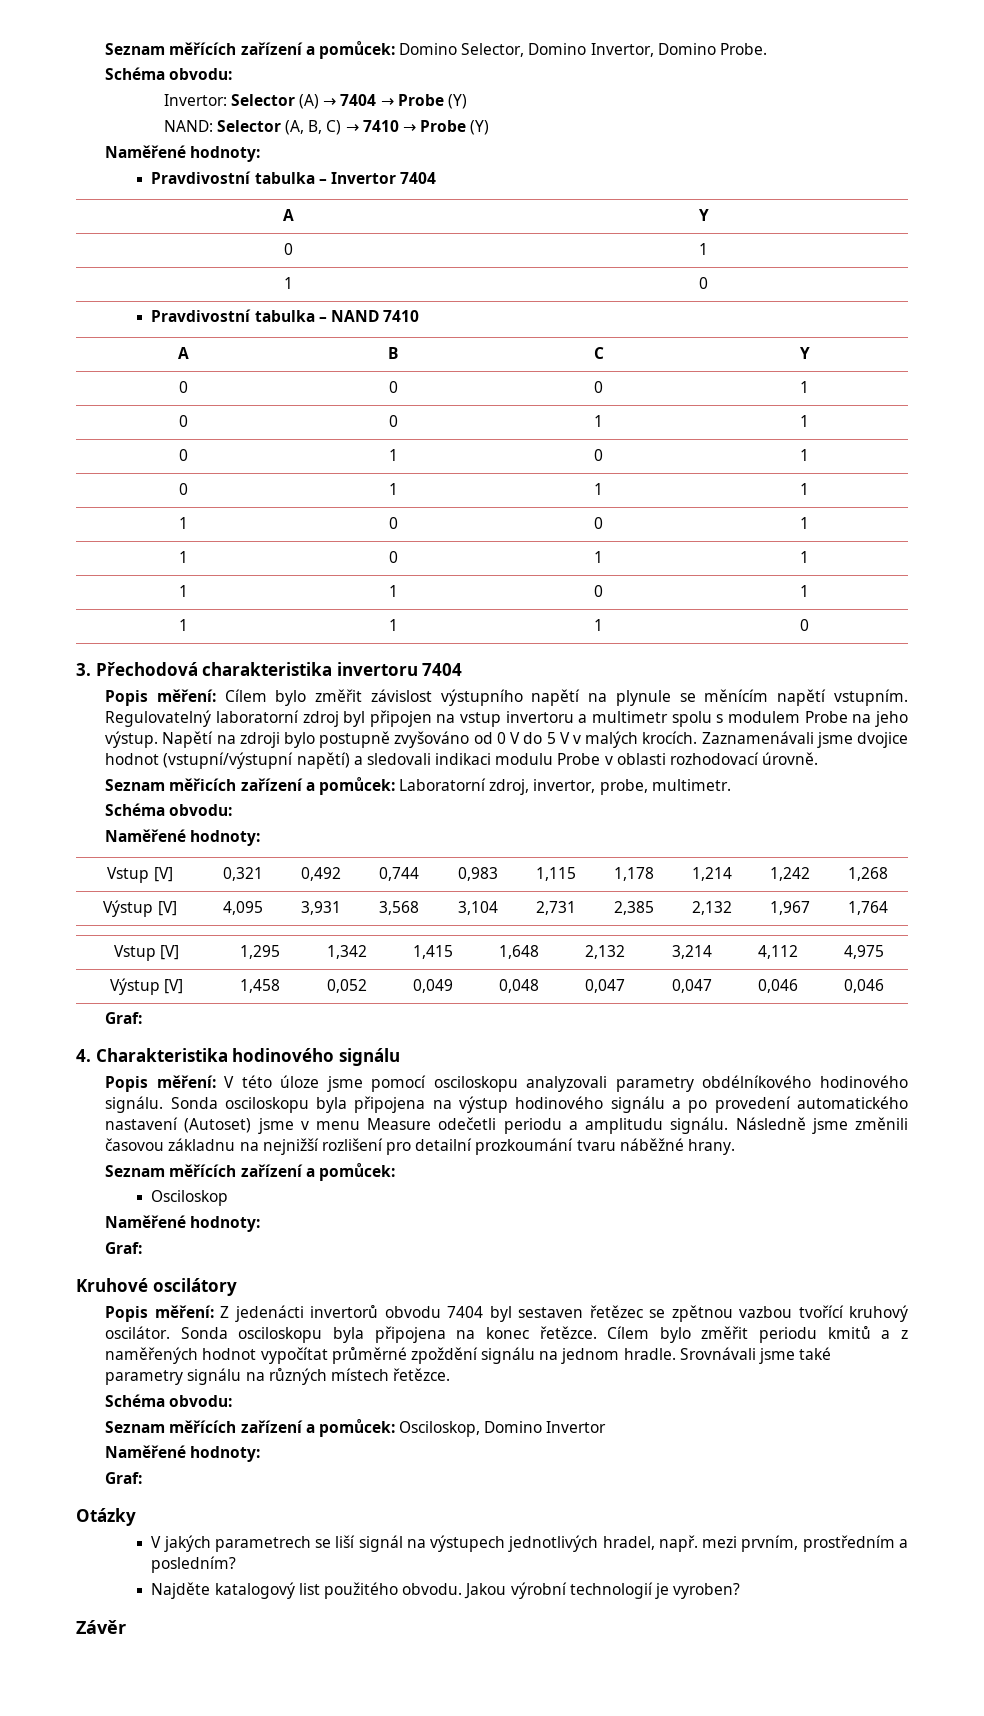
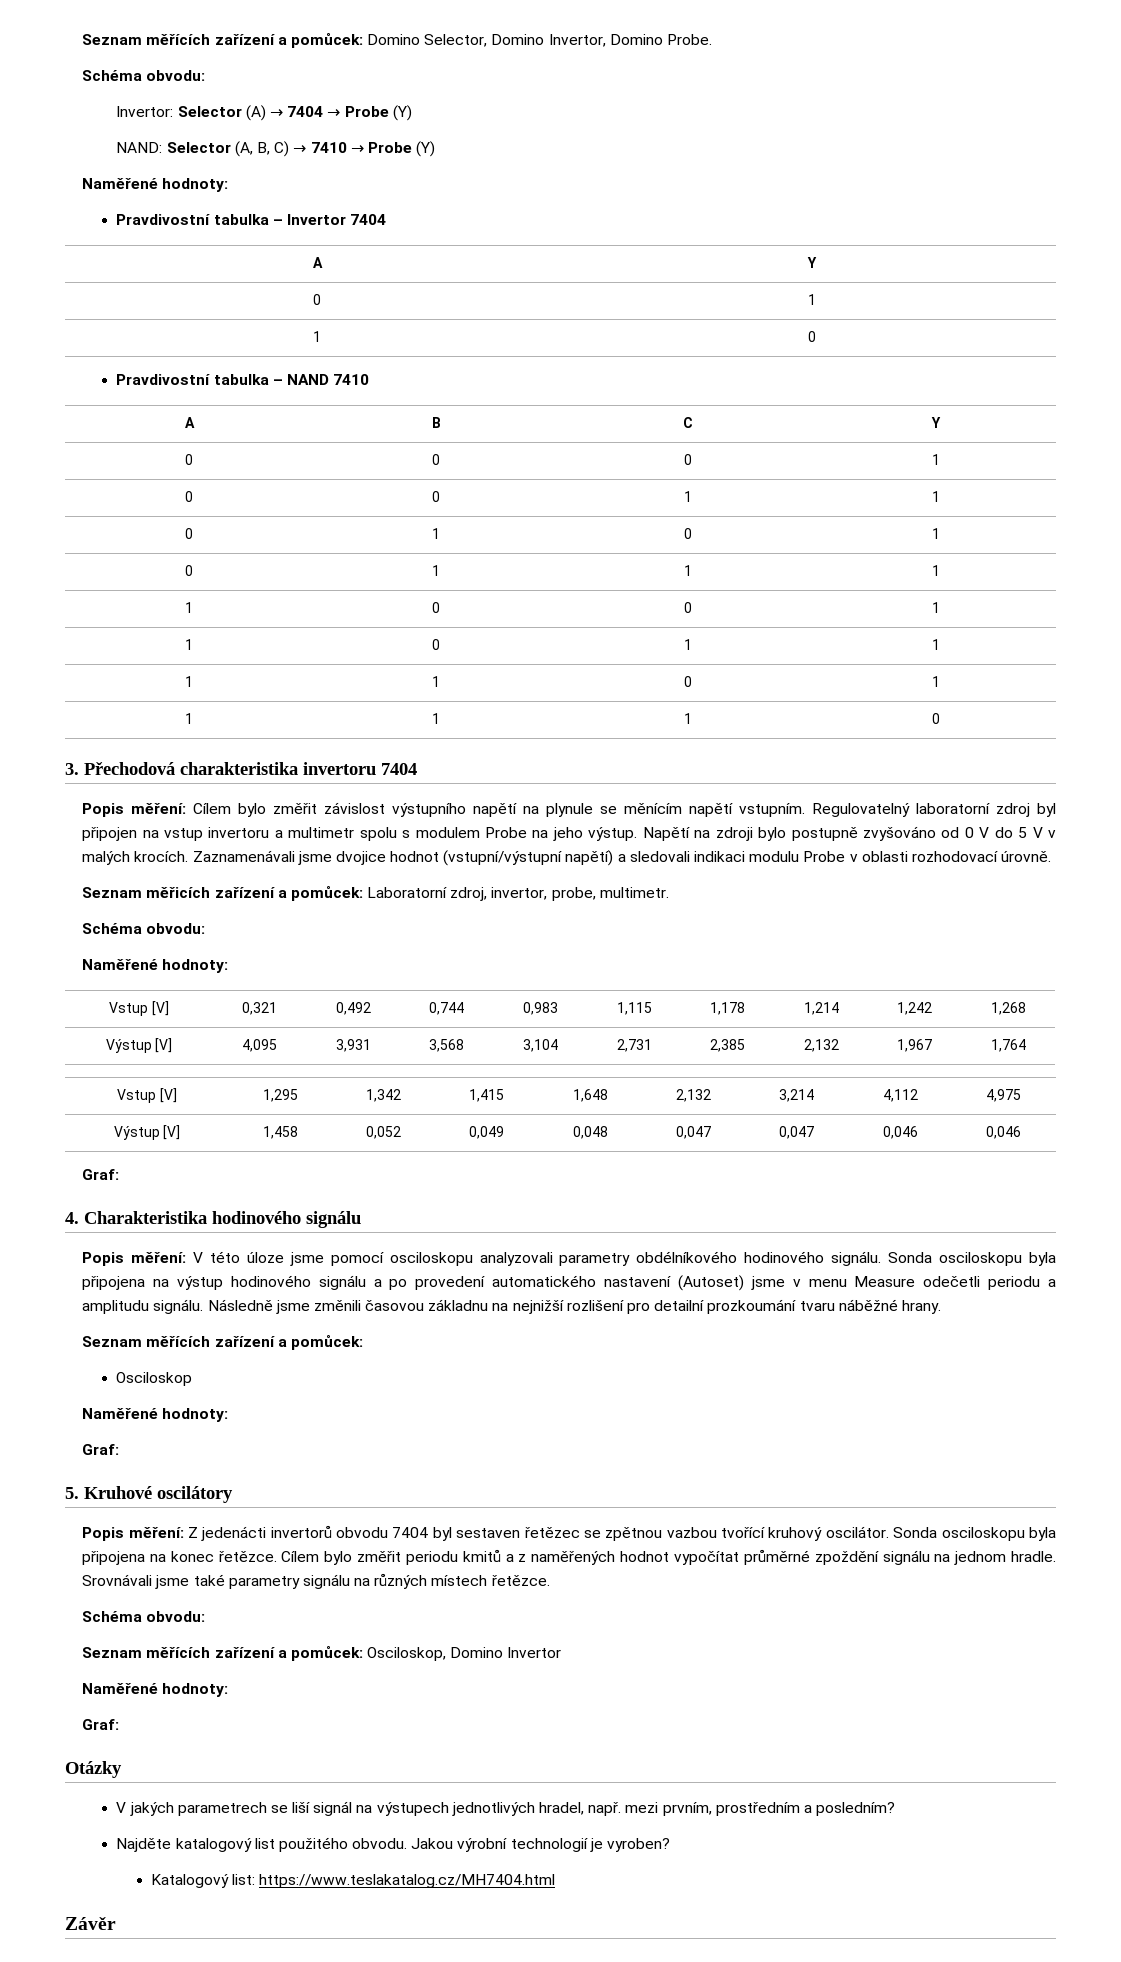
- Kruhové oscilátory
+ 5. Kruhové oscilátory
+ Katalogový list: https://www.teslakatalog.cz/MH7404.html

